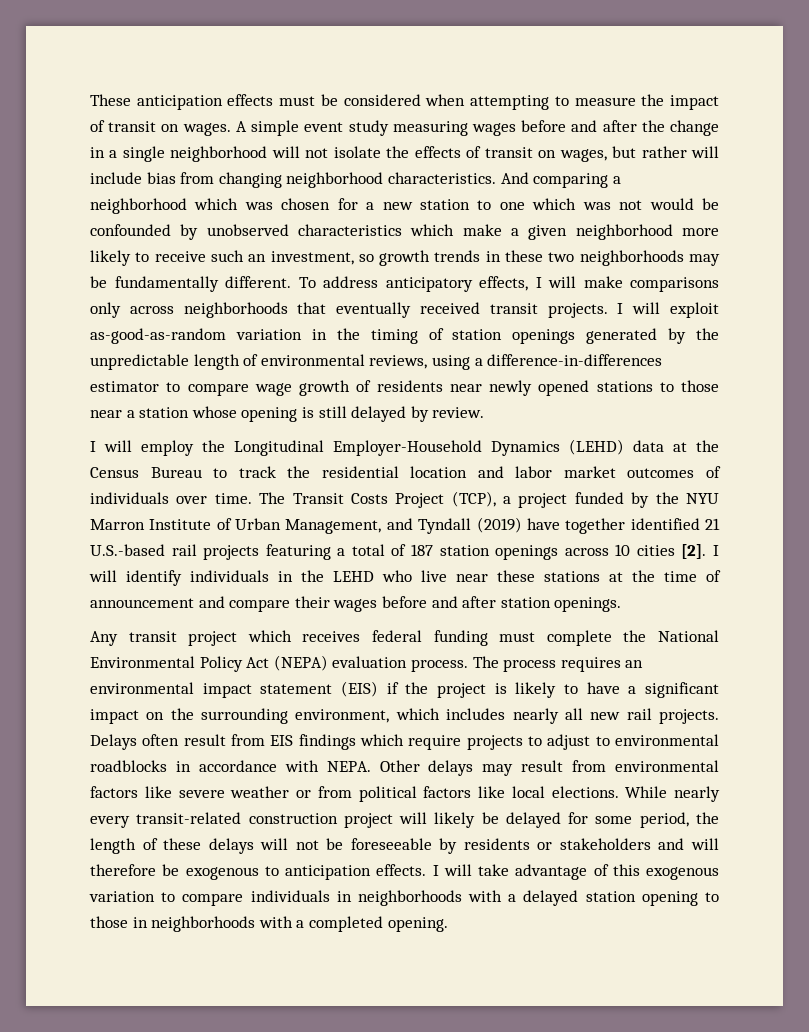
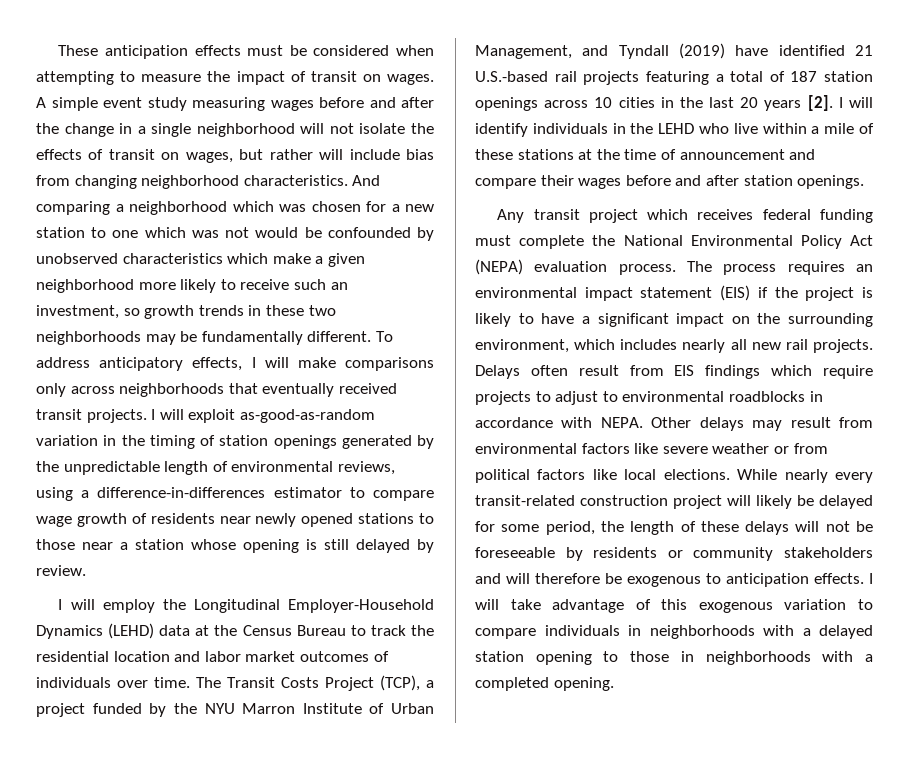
- The Transit Costs Project (TCP), a project funded by the NYU Marron Institute of Urban Management, and Tyndall (2019) have together identified 21 U.S.-based rail projects featuring a total of 187 station openings across 10 cities [2].
+ The Transit Costs Project (TCP), a project funded by the NYU Marron Institute of Urban Management, and Tyndall (2019) have identified 21 U.S.-based rail projects featuring a total of 187 station openings across 10 cities in the last 20 years [2].
- I will identify individuals in the LEHD who live near these stations at the time of announcement and compare their wages before and after station openings.
+ I will identify individuals in the LEHD who live within a mile of these stations at the time of announcement and compare their wages before and after station openings.
- While nearly every transit-related construction project will likely be delayed for some period, the length of these delays will not be foreseeable by residents or stakeholders and will therefore be exogenous to anticipation effects.
+ While nearly every transit-related construction project will likely be delayed for some period, the length of these delays will not be foreseeable by residents or community stakeholders and will therefore be exogenous to anticipation effects.

